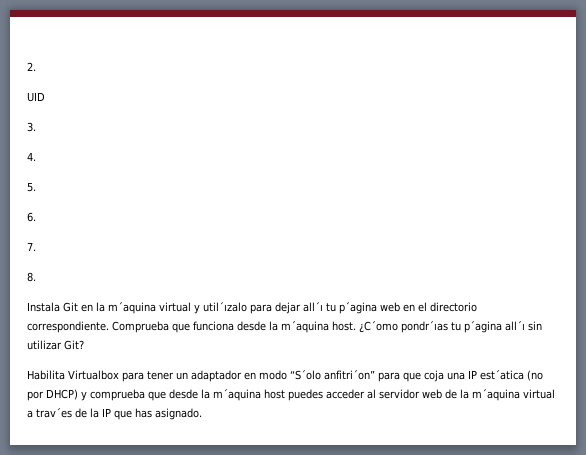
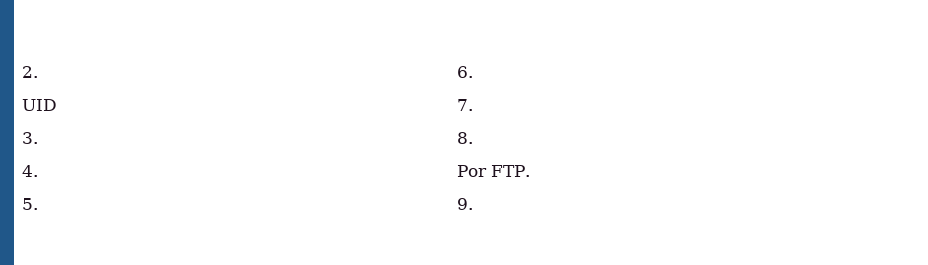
- Instala Git en la m´aquina virtual y util´ızalo para dejar all´ı tu p´agina web en el directorio correspondiente. Comprueba que funciona desde la m´aquina host. ¿C´omo pondr´ıas tu p´agina all´ı sin utilizar Git?
- Habilita Virtualbox para tener un adaptador en modo “S´olo anfitri´on” para que coja una IP est´atica (no por DHCP) y comprueba que desde la m´aquina host puedes acceder al servidor web de la m´aquina virtual a trav´es de la IP que has asignado.
+ Por FTP.
+ 9.

